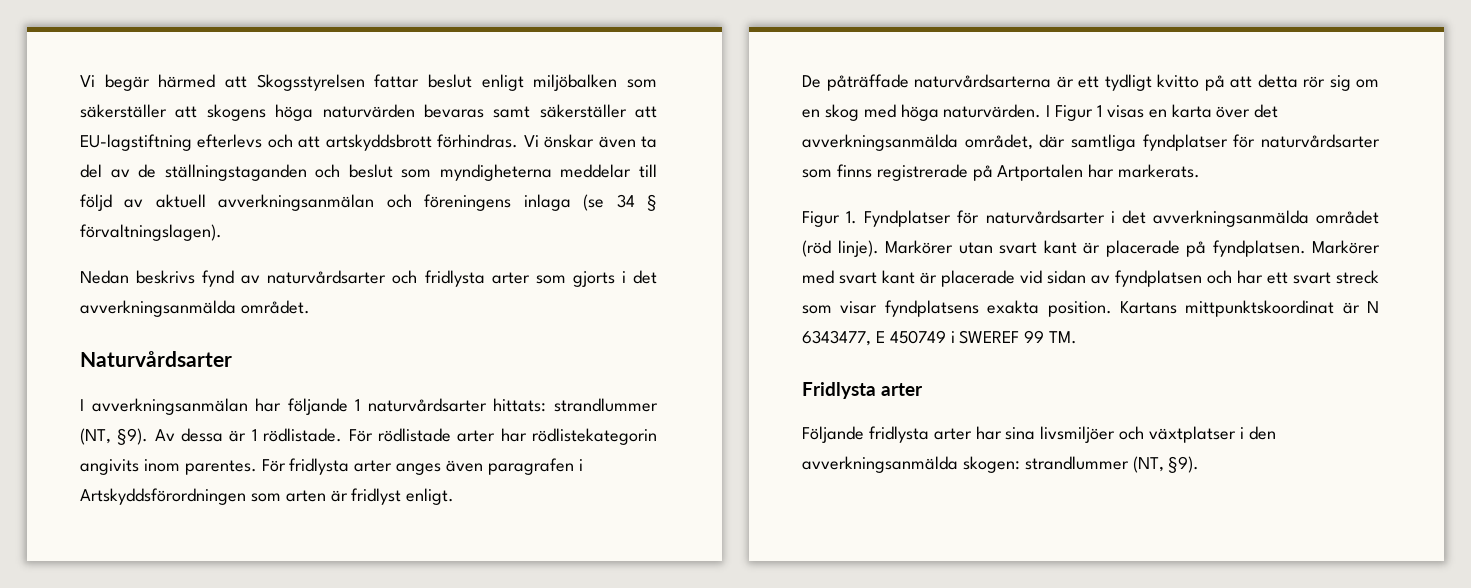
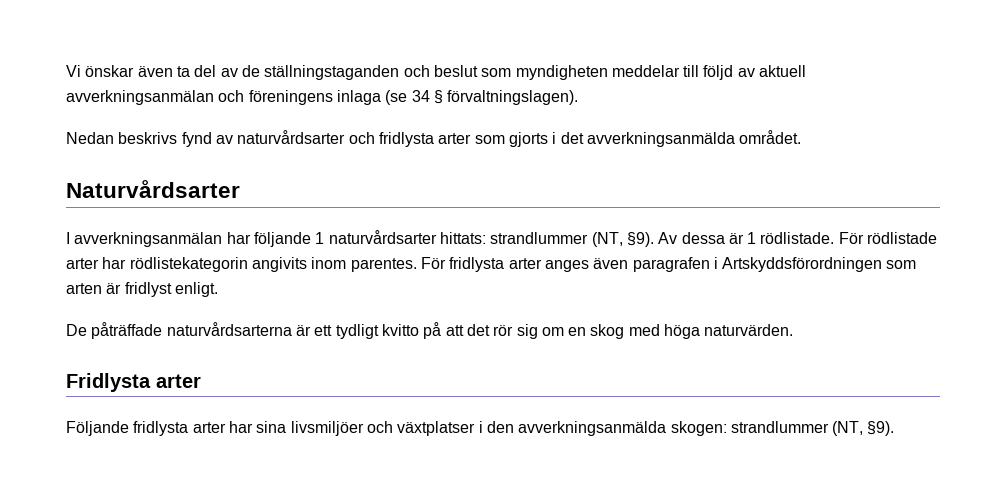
- Vi begär härmed att Skogsstyrelsen fattar beslut enligt miljöbalken som säkerställer att skogens höga naturvärden bevaras samt säkerställer att EU-lagstiftning efterlevs och att artskyddsbrott förhindras. Vi önskar även ta del av de ställningstaganden och beslut som myndigheterna meddelar till följd av aktuell avverkningsanmälan och föreningens inlaga (se 34 § förvaltningslagen).
+ Vi önskar även ta del av de ställningstaganden och beslut som myndigheten meddelar till följd av aktuell avverkningsanmälan och föreningens inlaga (se 34 § förvaltningslagen).
- De påträffade naturvårdsarterna är ett tydligt kvitto på att detta rör sig om en skog med höga naturvärden. I Figur 1 visas en karta över det avverkningsanmälda området, där samtliga fyndplatser för naturvårdsarter som finns registrerade på Artportalen har markerats.
- Figur 1. Fyndplatser för naturvårdsarter i det avverkningsanmälda området (röd linje). Markörer utan svart kant är placerade på fyndplatsen. Markörer med svart kant är placerade vid sidan av fyndplatsen och har ett svart streck som visar fyndplatsens exakta position. Kartans mittpunktskoordinat är N 6343477, E 450749 i SWEREF 99 TM.
+ De påträffade naturvårdsarterna är ett tydligt kvitto på att det rör sig om en skog med höga naturvärden.

